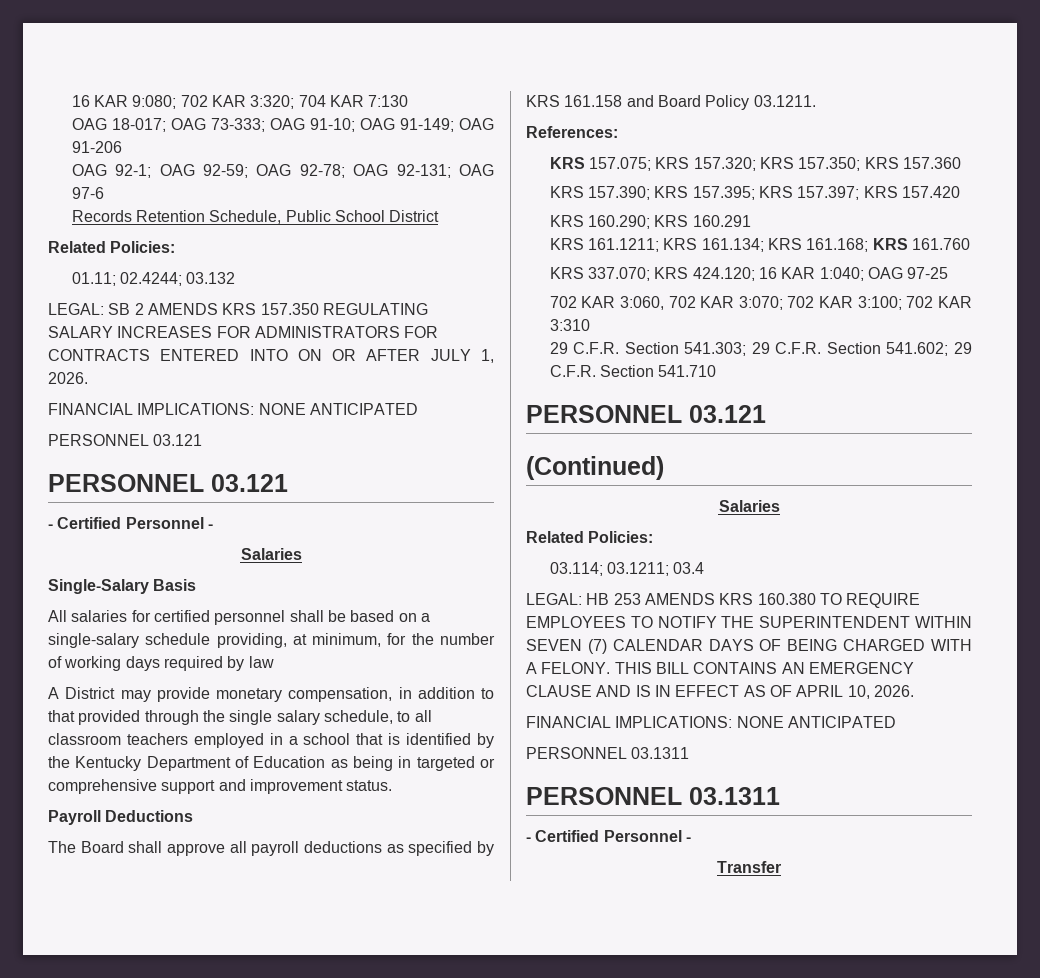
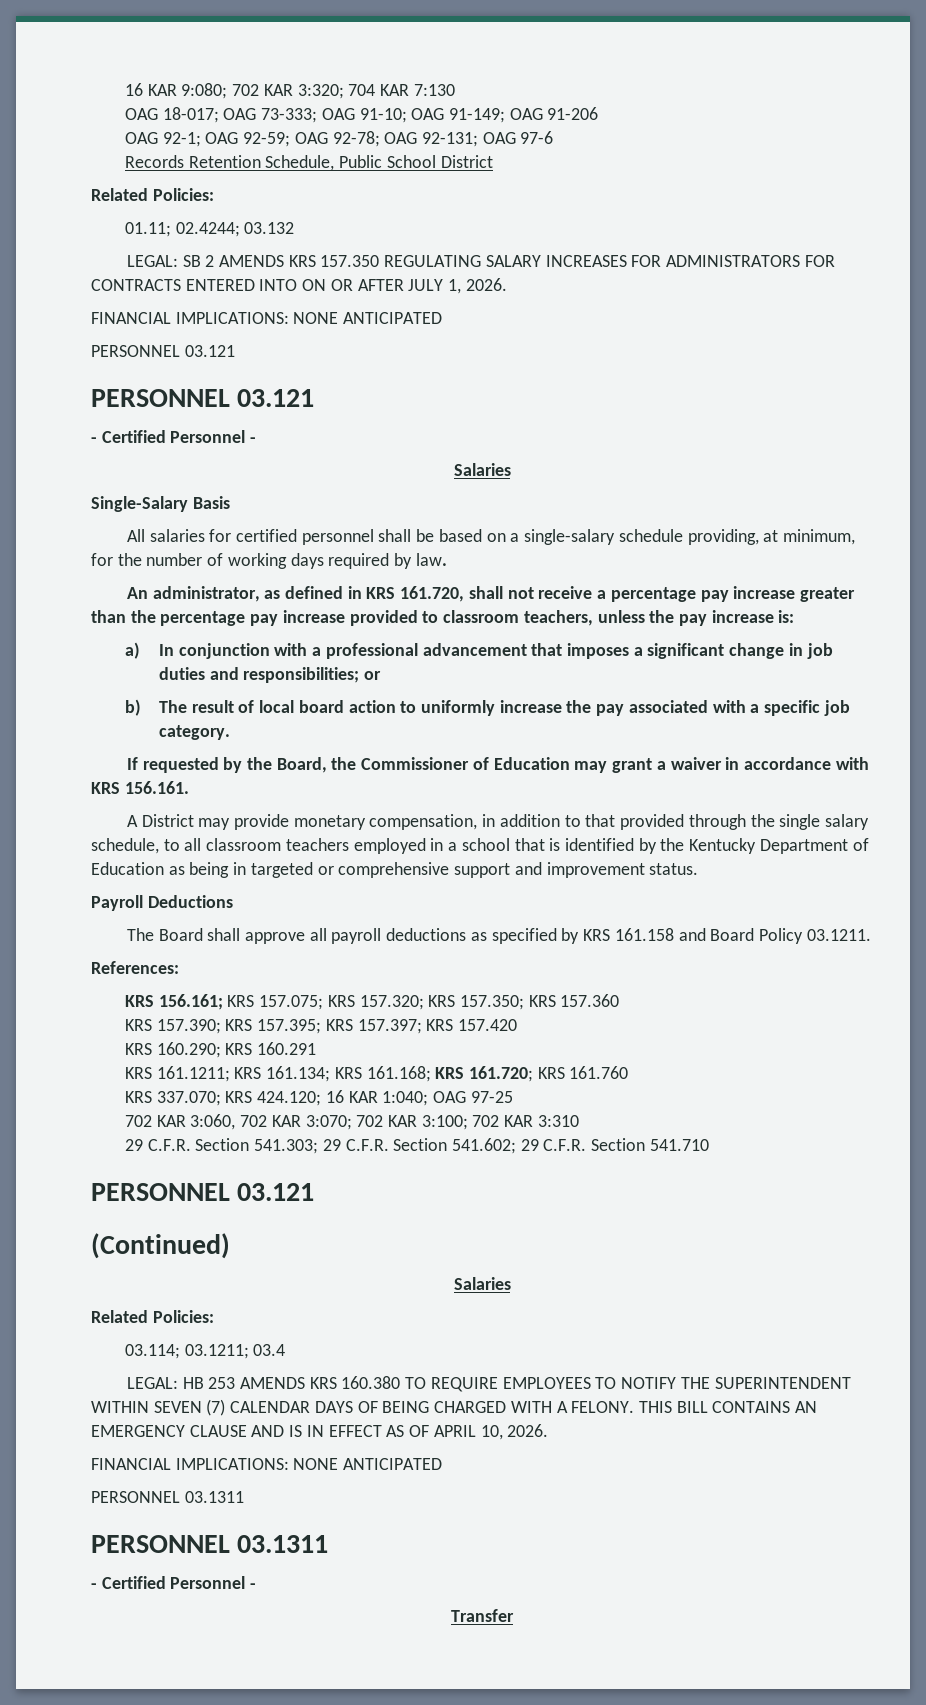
- All salaries for certified personnel shall be based on a single-salary schedule providing, at minimum, for the number of working days required by law
+ All salaries for certified personnel shall be based on a single-salary schedule providing, at minimum, for the number of working days required by law.
+ An administrator, as defined in KRS 161.720, shall not receive a percentage pay increase greater than the percentage pay increase provided to classroom teachers, unless the pay increase is:
+ a) In conjunction with a professional advancement that imposes a significant change in job duties and responsibilities; or
+ b) The result of local board action to uniformly increase the pay associated with a specific job category.
+ If requested by the Board, the Commissioner of Education may grant a waiver in accordance with KRS 156.161.
- KRS 157.075; KRS 157.320; KRS 157.350; KRS 157.360
+ KRS 156.161; KRS 157.075; KRS 157.320; KRS 157.350; KRS 157.360
- KRS 161.1211; KRS 161.134; KRS 161.168; KRS 161.760
+ KRS 161.1211; KRS 161.134; KRS 161.168; KRS 161.720; KRS 161.760

